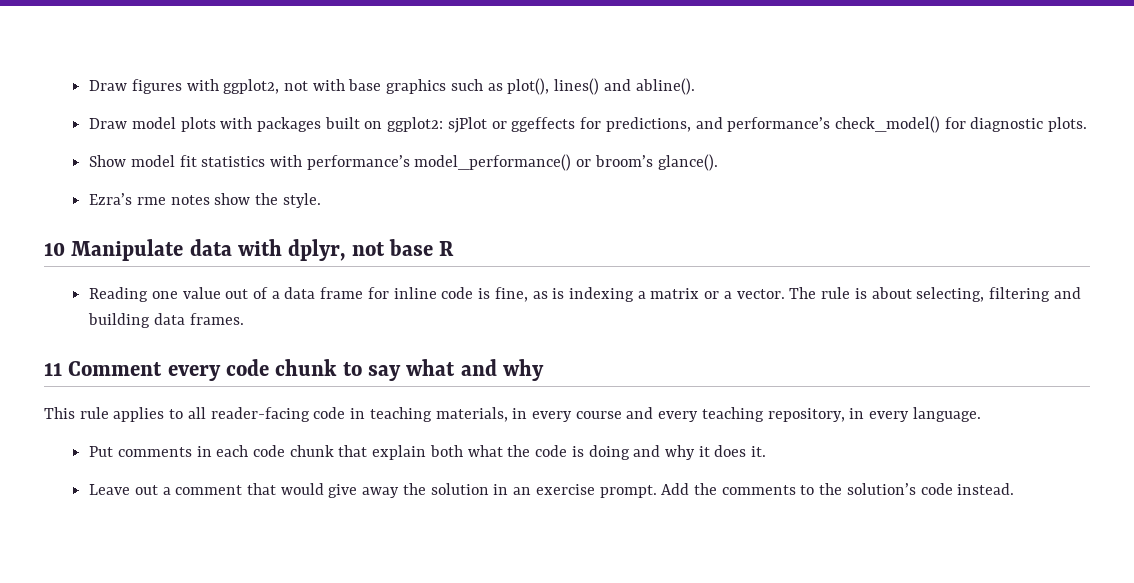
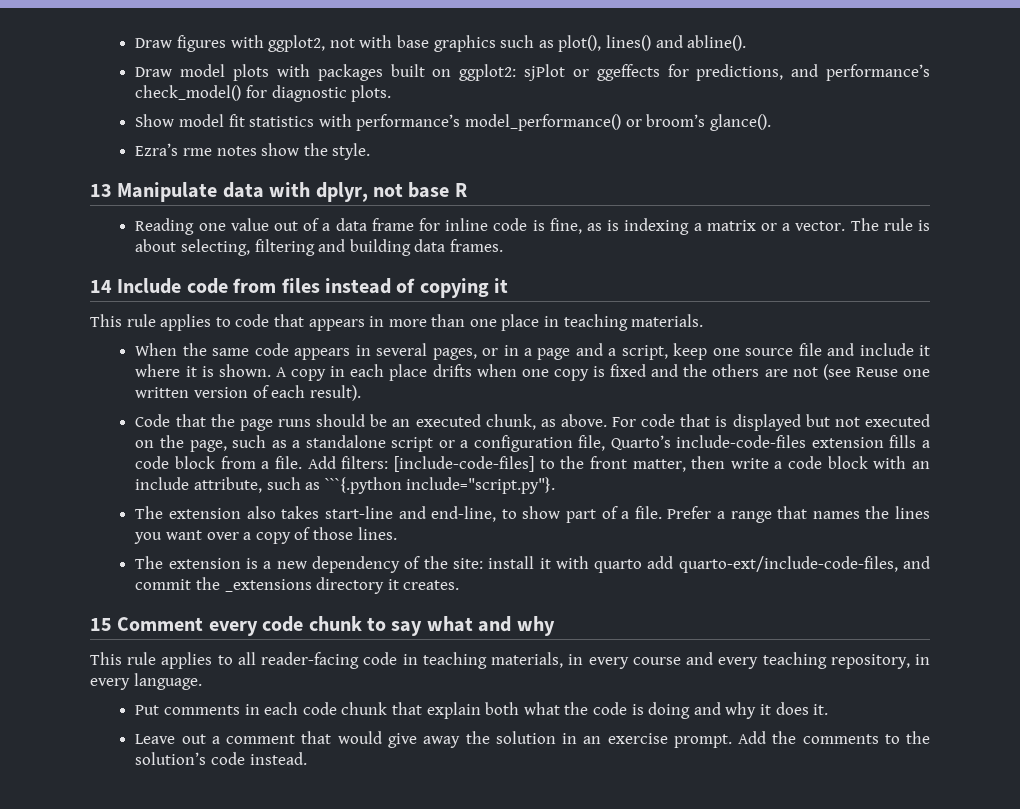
- 10 Manipulate data with dplyr, not base R
+ 13 Manipulate data with dplyr, not base R
- 11 Comment every code chunk to say what and why
+ 14 Include code from files instead of copying it
+ This rule applies to code that appears in more than one place in teaching materials.
+ When the same code appears in several pages, or in a page and a script, keep one source file and include it where it is shown. A copy in each place drifts when one copy is fixed and the others are not (see Reuse one written version of each result).
+ Code that the page runs should be an executed chunk, as above. For code that is displayed but not executed on the page, such as a standalone script or a configuration file, Quarto’s include-code-files extension fills a code block from a file. Add filters: [include-code-files] to the front matter, then write a code block with an include attribute, such as ```{.python include="script.py"}.
+ The extension also takes start-line and end-line, to show part of a file. Prefer a range that names the lines you want over a copy of those lines.
+ The extension is a new dependency of the site: install it with quarto add quarto-ext/include-code-files, and commit the _extensions directory it creates.
+ 15 Comment every code chunk to say what and why

